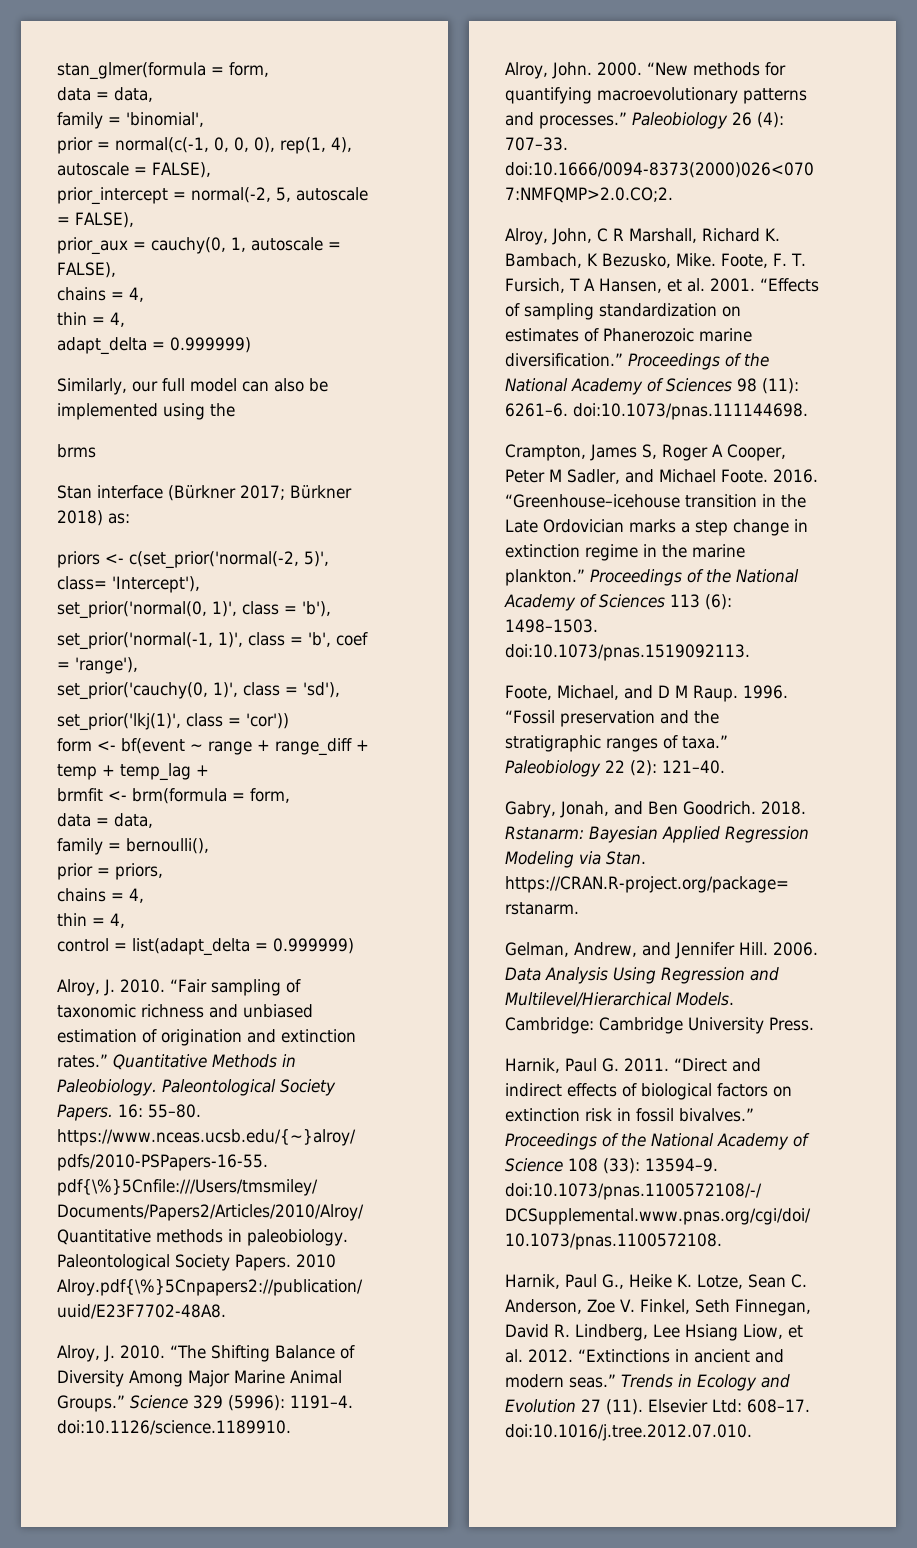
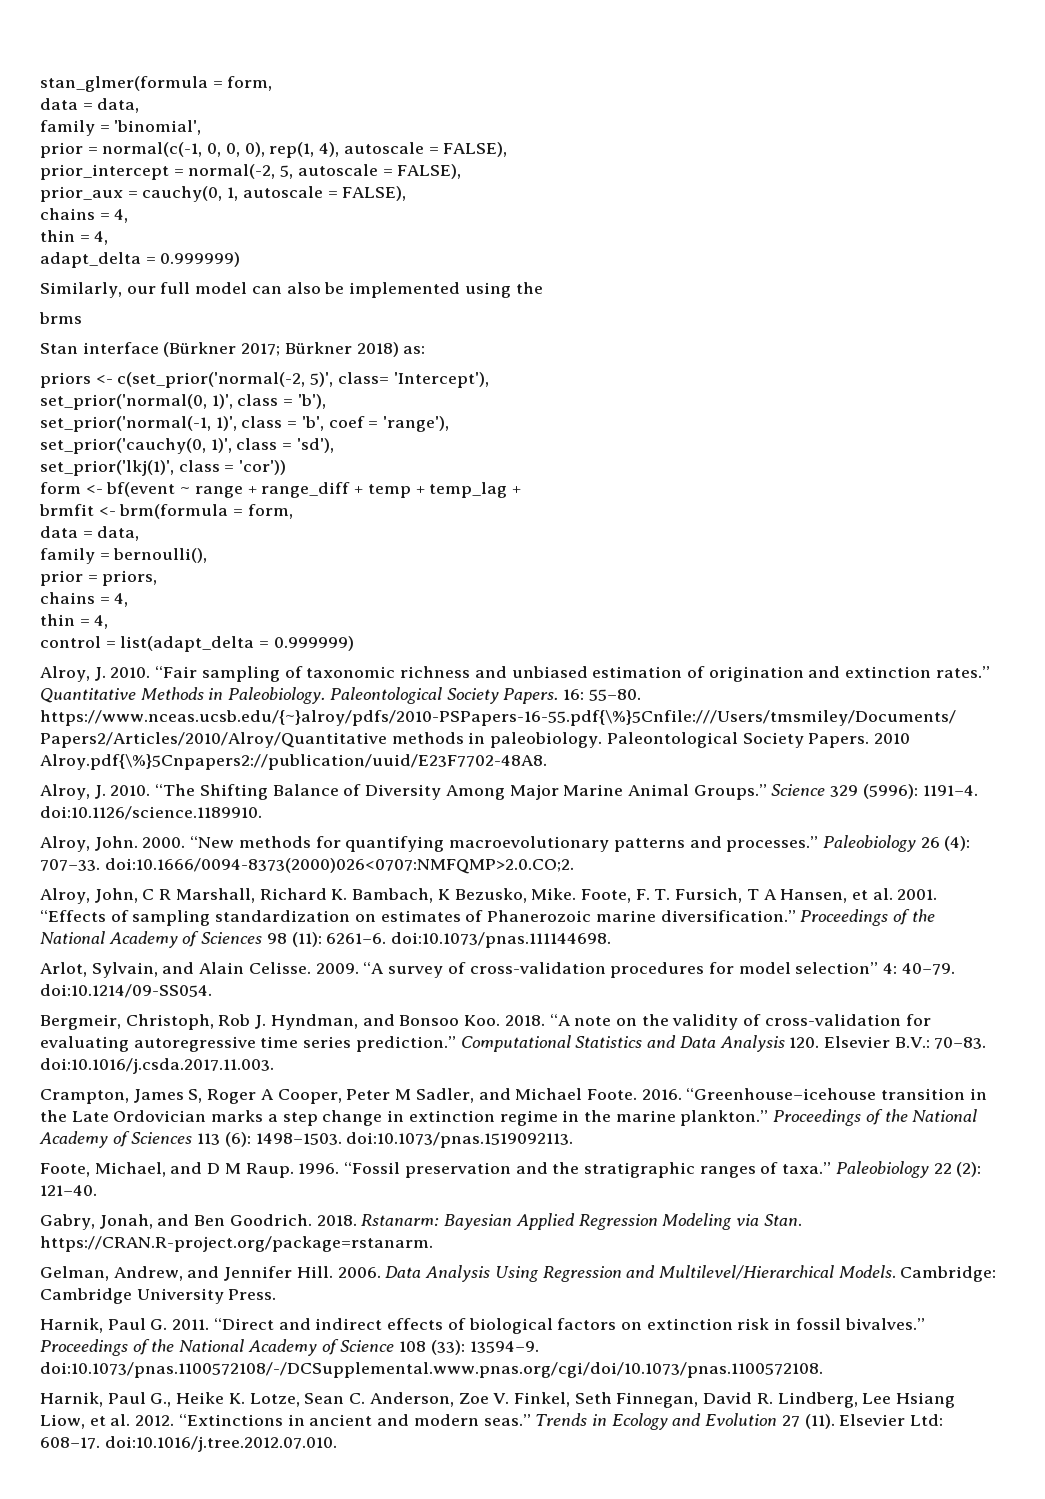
+ Arlot, Sylvain, and Alain Celisse. 2009. “A survey of cross-validation procedures for model selection” 4: 40–79. doi:10.1214/09-SS054.
+ Bergmeir, Christoph, Rob J. Hyndman, and Bonsoo Koo. 2018. “A note on the validity of cross-validation for evaluating autoregressive time series prediction.” Computational Statistics and Data Analysis 120. Elsevier B.V.: 70–83. doi:10.1016/j.csda.2017.11.003.

